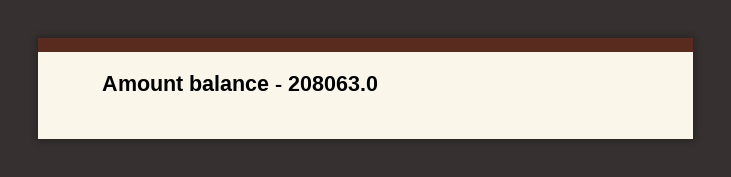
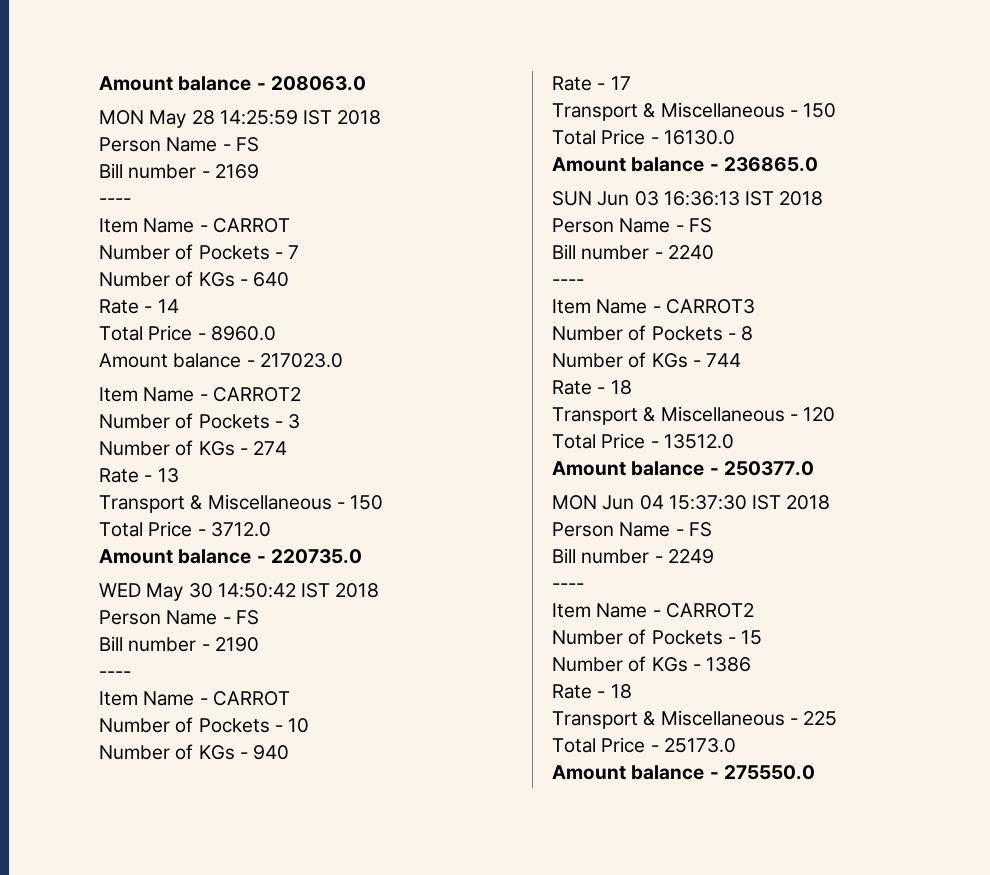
+ MON May 28 14:25:59 IST 2018
+ Person Name - FS
+ Bill number - 2169
+ ----
+ Item Name - CARROT
+ Number of Pockets - 7
+ Number of KGs - 640
+ Rate - 14
+ Total Price - 8960.0
+ Amount balance - 217023.0
+ Item Name - CARROT2
+ Number of Pockets - 3
+ Number of KGs - 274
+ Rate - 13
+ Transport & Miscellaneous - 150
+ Total Price - 3712.0
+ Amount balance - 220735.0
+ WED May 30 14:50:42 IST 2018
+ Person Name - FS
+ Bill number - 2190
+ ----
+ Item Name - CARROT
+ Number of Pockets - 10
+ Number of KGs - 940
+ Rate - 17
+ Transport & Miscellaneous - 150
+ Total Price - 16130.0
+ Amount balance - 236865.0
+ SUN Jun 03 16:36:13 IST 2018
+ Person Name - FS
+ Bill number - 2240
+ ----
+ Item Name - CARROT3
+ Number of Pockets - 8
+ Number of KGs - 744
+ Rate - 18
+ Transport & Miscellaneous - 120
+ Total Price - 13512.0
+ Amount balance - 250377.0
+ MON Jun 04 15:37:30 IST 2018
+ Person Name - FS
+ Bill number - 2249
+ ----
+ Item Name - CARROT2
+ Number of Pockets - 15
+ Number of KGs - 1386
+ Rate - 18
+ Transport & Miscellaneous - 225
+ Total Price - 25173.0
+ Amount balance - 275550.0

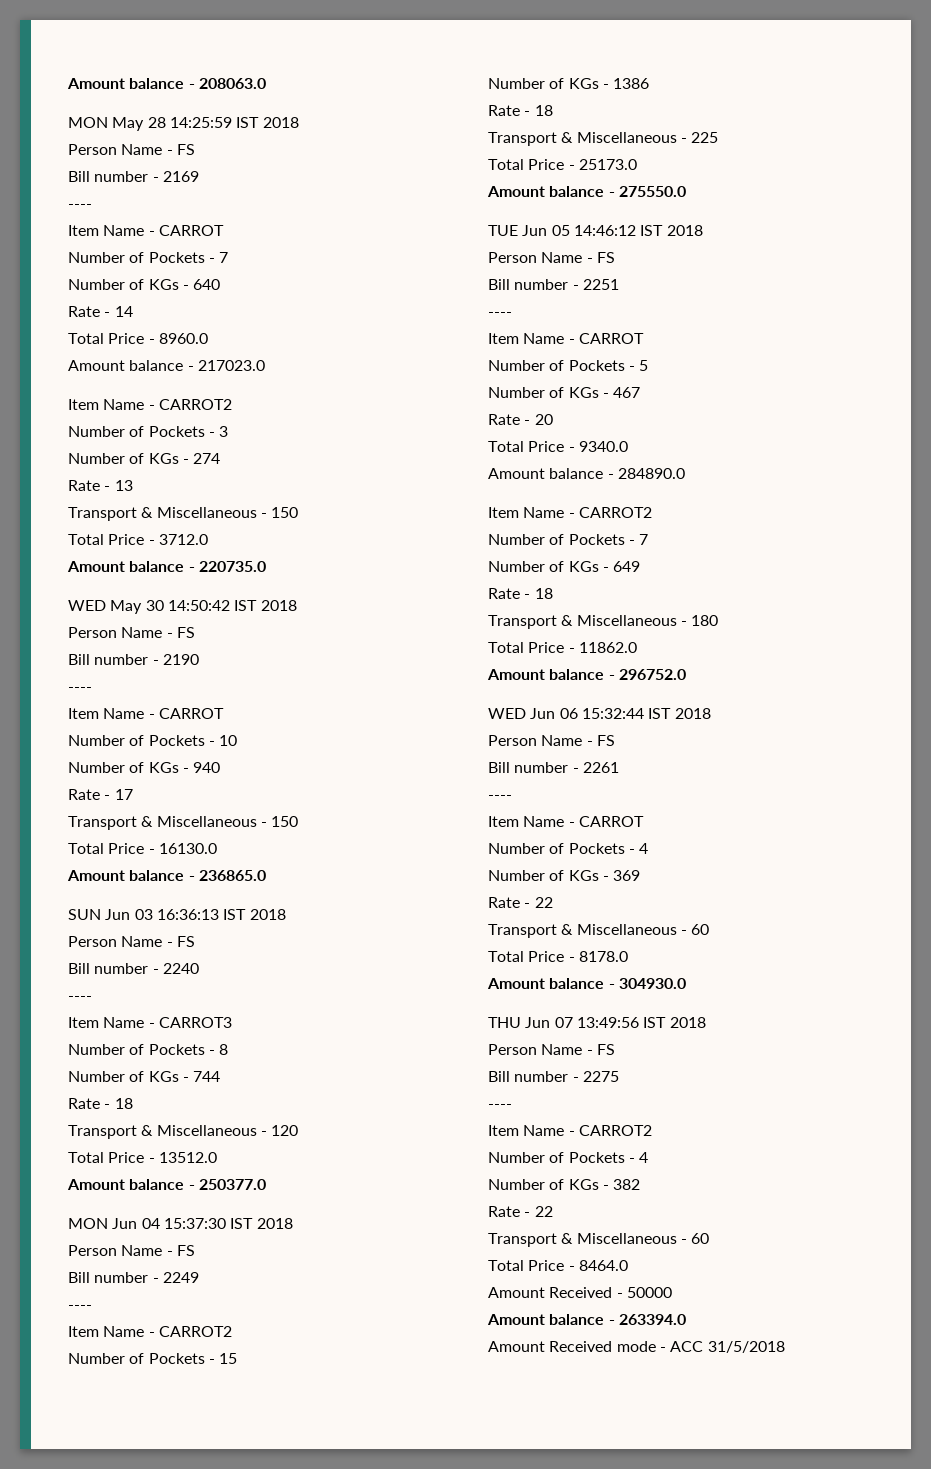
+ TUE Jun 05 14:46:12 IST 2018
+ Person Name - FS
+ Bill number - 2251
+ ----
+ Item Name - CARROT
+ Number of Pockets - 5
+ Number of KGs - 467
+ Rate - 20
+ Total Price - 9340.0
+ Amount balance - 284890.0
+ Item Name - CARROT2
+ Number of Pockets - 7
+ Number of KGs - 649
+ Rate - 18
+ Transport & Miscellaneous - 180
+ Total Price - 11862.0
+ Amount balance - 296752.0
+ WED Jun 06 15:32:44 IST 2018
+ Person Name - FS
+ Bill number - 2261
+ ----
+ Item Name - CARROT
+ Number of Pockets - 4
+ Number of KGs - 369
+ Rate - 22
+ Transport & Miscellaneous - 60
+ Total Price - 8178.0
+ Amount balance - 304930.0
+ THU Jun 07 13:49:56 IST 2018
+ Person Name - FS
+ Bill number - 2275
+ ----
+ Item Name - CARROT2
+ Number of Pockets - 4
+ Number of KGs - 382
+ Rate - 22
+ Transport & Miscellaneous - 60
+ Total Price - 8464.0
+ Amount Received - 50000
+ Amount balance - 263394.0
+ Amount Received mode - ACC 31/5/2018

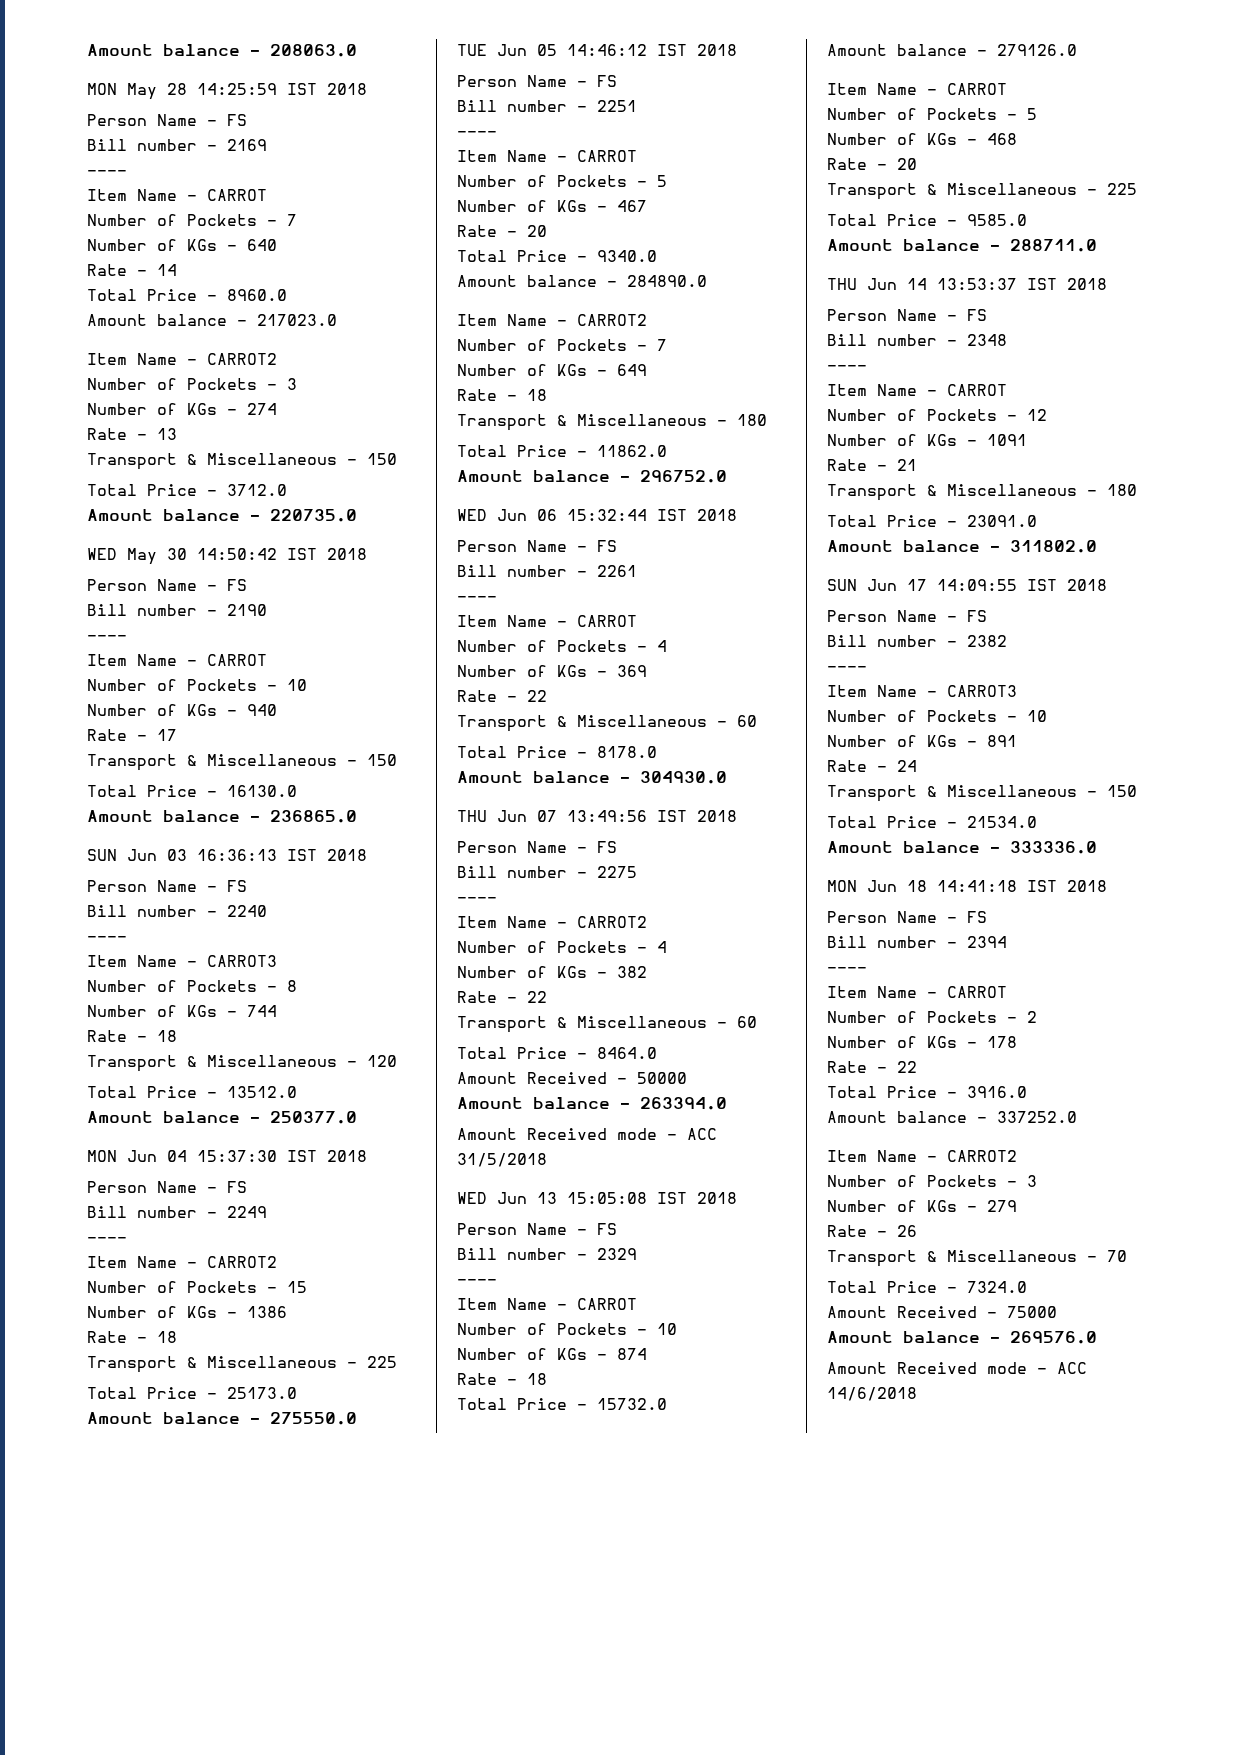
+ WED Jun 13 15:05:08 IST 2018
+ Person Name - FS
+ Bill number - 2329
+ ----
+ Item Name - CARROT
+ Number of Pockets - 10
+ Number of KGs - 874
+ Rate - 18
+ Total Price - 15732.0
+ Amount balance - 279126.0
+ Item Name - CARROT
+ Number of Pockets - 5
+ Number of KGs - 468
+ Rate - 20
+ Transport & Miscellaneous - 225
+ Total Price - 9585.0
+ Amount balance - 288711.0
+ THU Jun 14 13:53:37 IST 2018
+ Person Name - FS
+ Bill number - 2348
+ ----
+ Item Name - CARROT
+ Number of Pockets - 12
+ Number of KGs - 1091
+ Rate - 21
+ Transport & Miscellaneous - 180
+ Total Price - 23091.0
+ Amount balance - 311802.0
+ SUN Jun 17 14:09:55 IST 2018
+ Person Name - FS
+ Bill number - 2382
+ ----
+ Item Name - CARROT3
+ Number of Pockets - 10
+ Number of KGs - 891
+ Rate - 24
+ Transport & Miscellaneous - 150
+ Total Price - 21534.0
+ Amount balance - 333336.0
+ MON Jun 18 14:41:18 IST 2018
+ Person Name - FS
+ Bill number - 2394
+ ----
+ Item Name - CARROT
+ Number of Pockets - 2
+ Number of KGs - 178
+ Rate - 22
+ Total Price - 3916.0
+ Amount balance - 337252.0
+ Item Name - CARROT2
+ Number of Pockets - 3
+ Number of KGs - 279
+ Rate - 26
+ Transport & Miscellaneous - 70
+ Total Price - 7324.0
+ Amount Received - 75000
+ Amount balance - 269576.0
+ Amount Received mode - ACC 14/6/2018

